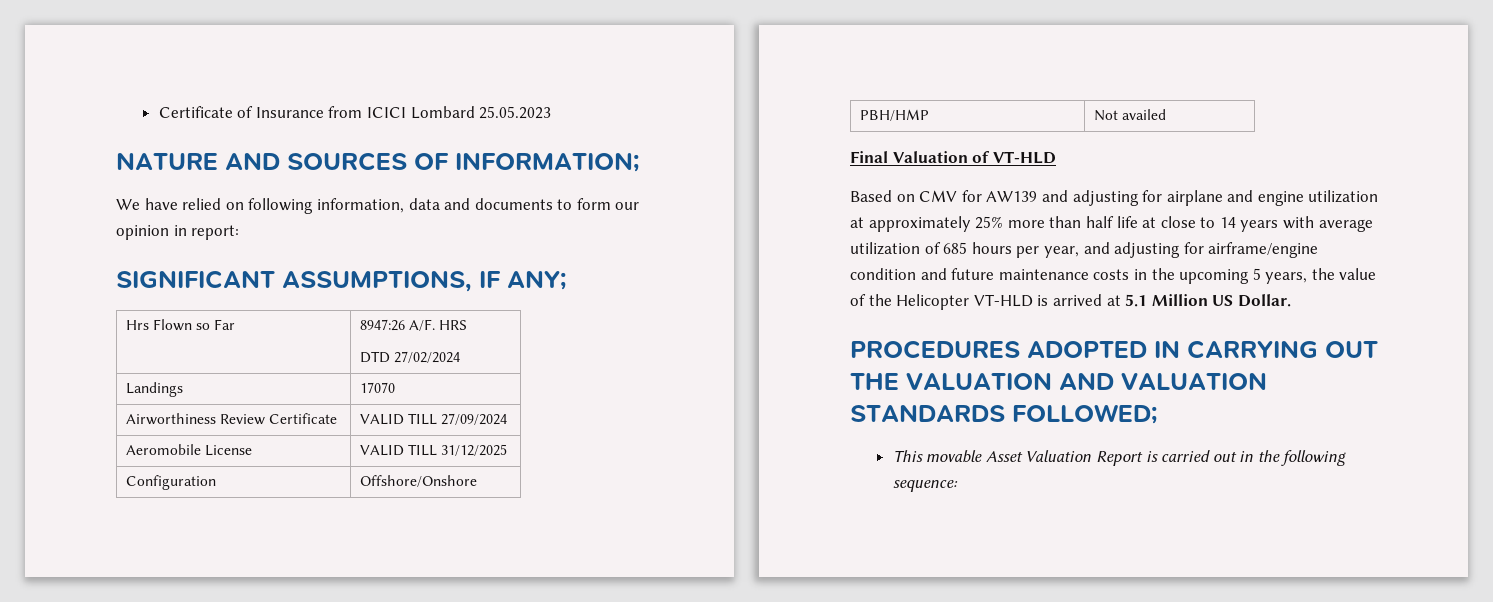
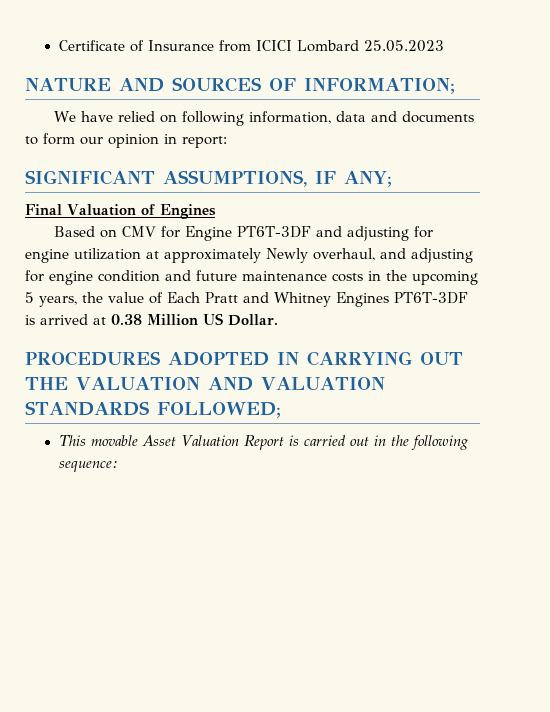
- Hrs Flown so Far | 8947:26 A/F. HRS
- DTD 27/02/2024
- Landings | 17070
- Airworthiness Review Certificate | VALID TILL 27/09/2024
- Aeromobile License | VALID TILL 31/12/2025
- Configuration | Offshore/Onshore
- PBH/HMP | Not availed
- Final Valuation of VT-HLD
+ Final Valuation of Engines
- Based on CMV for AW139 and adjusting for airplane and engine utilization at approximately 25% more than half life at close to 14 years with average utilization of 685 hours per year, and adjusting for airframe/engine condition and future maintenance costs in the upcoming 5 years, the value of the Helicopter VT-HLD is arrived at 5.1 Million US Dollar.
+ Based on CMV for Engine PT6T-3DF and adjusting for engine utilization at approximately Newly overhaul, and adjusting for engine condition and future maintenance costs in the upcoming 5 years, the value of Each Pratt and Whitney Engines PT6T-3DF is arrived at 0.38 Million US Dollar.

